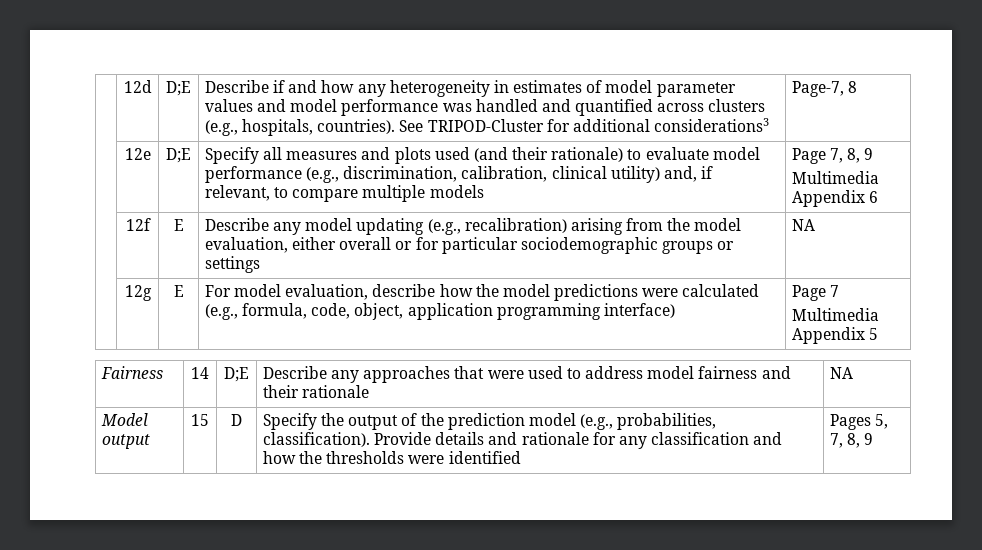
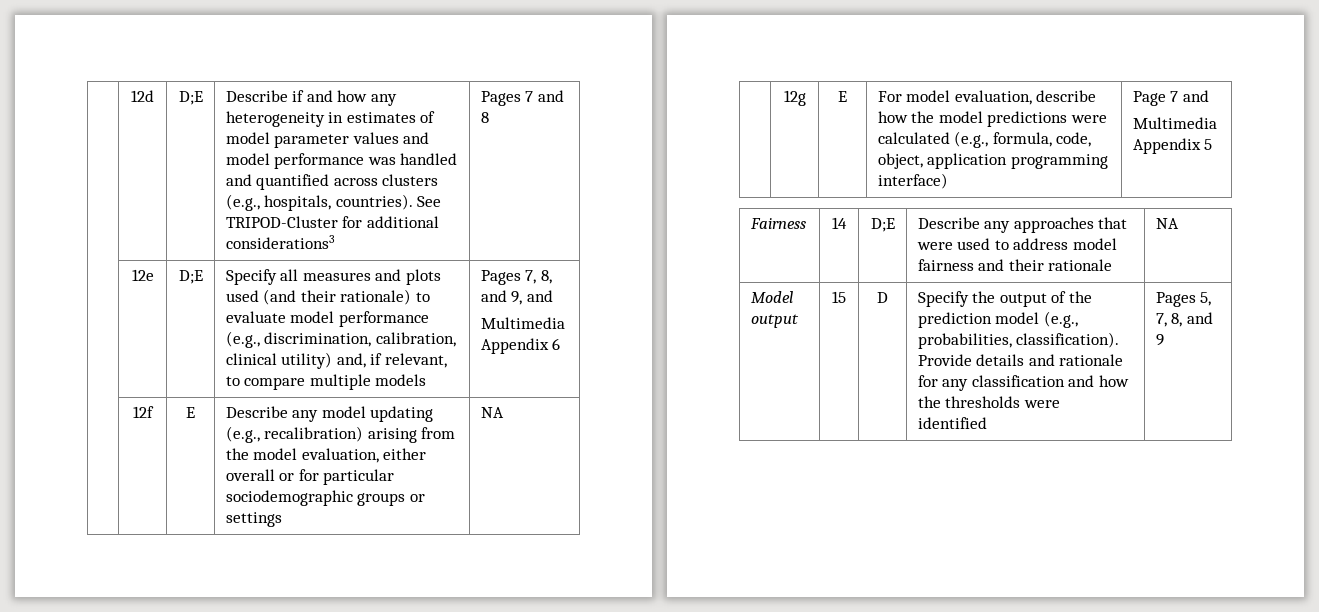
- | 12d | D;E | Describe if and how any heterogeneity in estimates of model parameter values and model performance was handled and quantified across clusters (e.g., hospitals, countries). See TRIPOD-Cluster for additional considerations3 | Page-7, 8
+ | 12d | D;E | Describe if and how any heterogeneity in estimates of model parameter values and model performance was handled and quantified across clusters (e.g., hospitals, countries). See TRIPOD-Cluster for additional considerations3 | Pages 7 and 8
- | 12e | D;E | Specify all measures and plots used (and their rationale) to evaluate model performance (e.g., discrimination, calibration, clinical utility) and, if relevant, to compare multiple models | Page 7, 8, 9
+ | 12e | D;E | Specify all measures and plots used (and their rationale) to evaluate model performance (e.g., discrimination, calibration, clinical utility) and, if relevant, to compare multiple models | Pages 7, 8, and 9, and
- | 12g | E | For model evaluation, describe how the model predictions were calculated (e.g., formula, code, object, application programming interface) | Page 7
+ | 12g | E | For model evaluation, describe how the model predictions were calculated (e.g., formula, code, object, application programming interface) | Page 7 and
- Model output | 15 | D | Specify the output of the prediction model (e.g., probabilities, classification). Provide details and rationale for any classification and how the thresholds were identified | Pages 5, 7, 8, 9
+ Model output | 15 | D | Specify the output of the prediction model (e.g., probabilities, classification). Provide details and rationale for any classification and how the thresholds were identified | Pages 5, 7, 8, and 9

